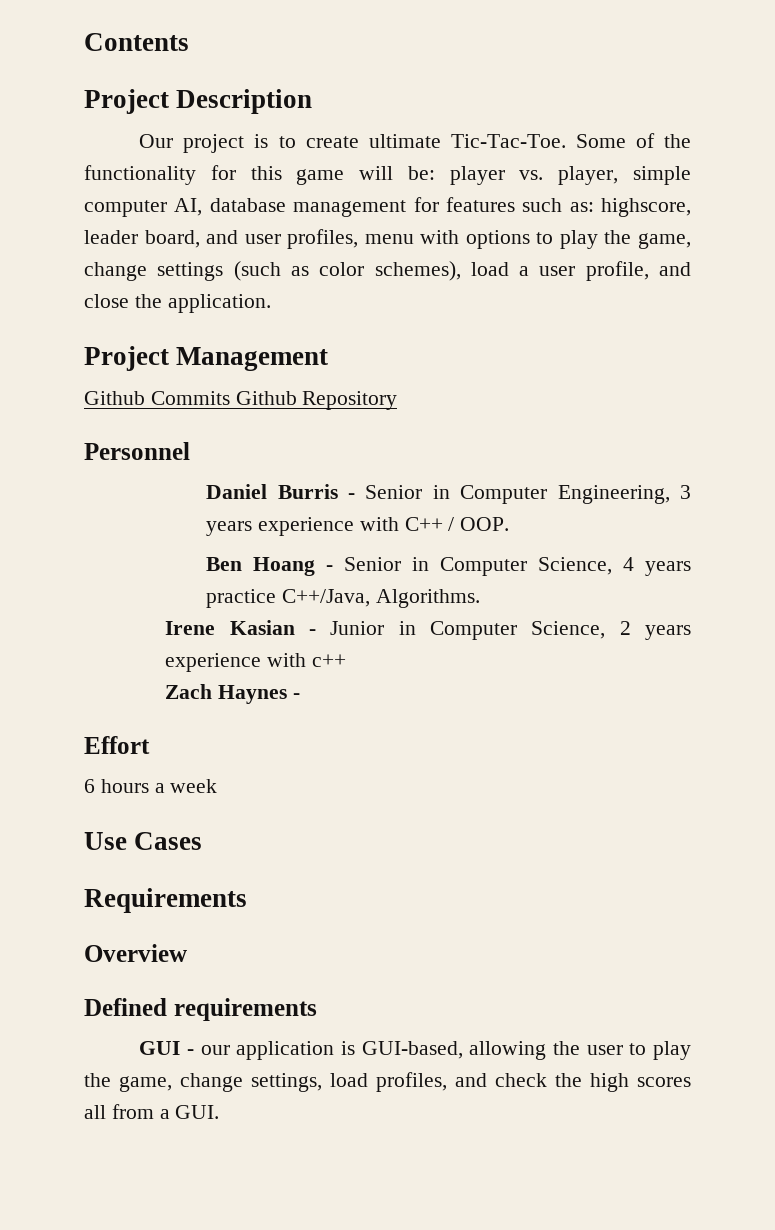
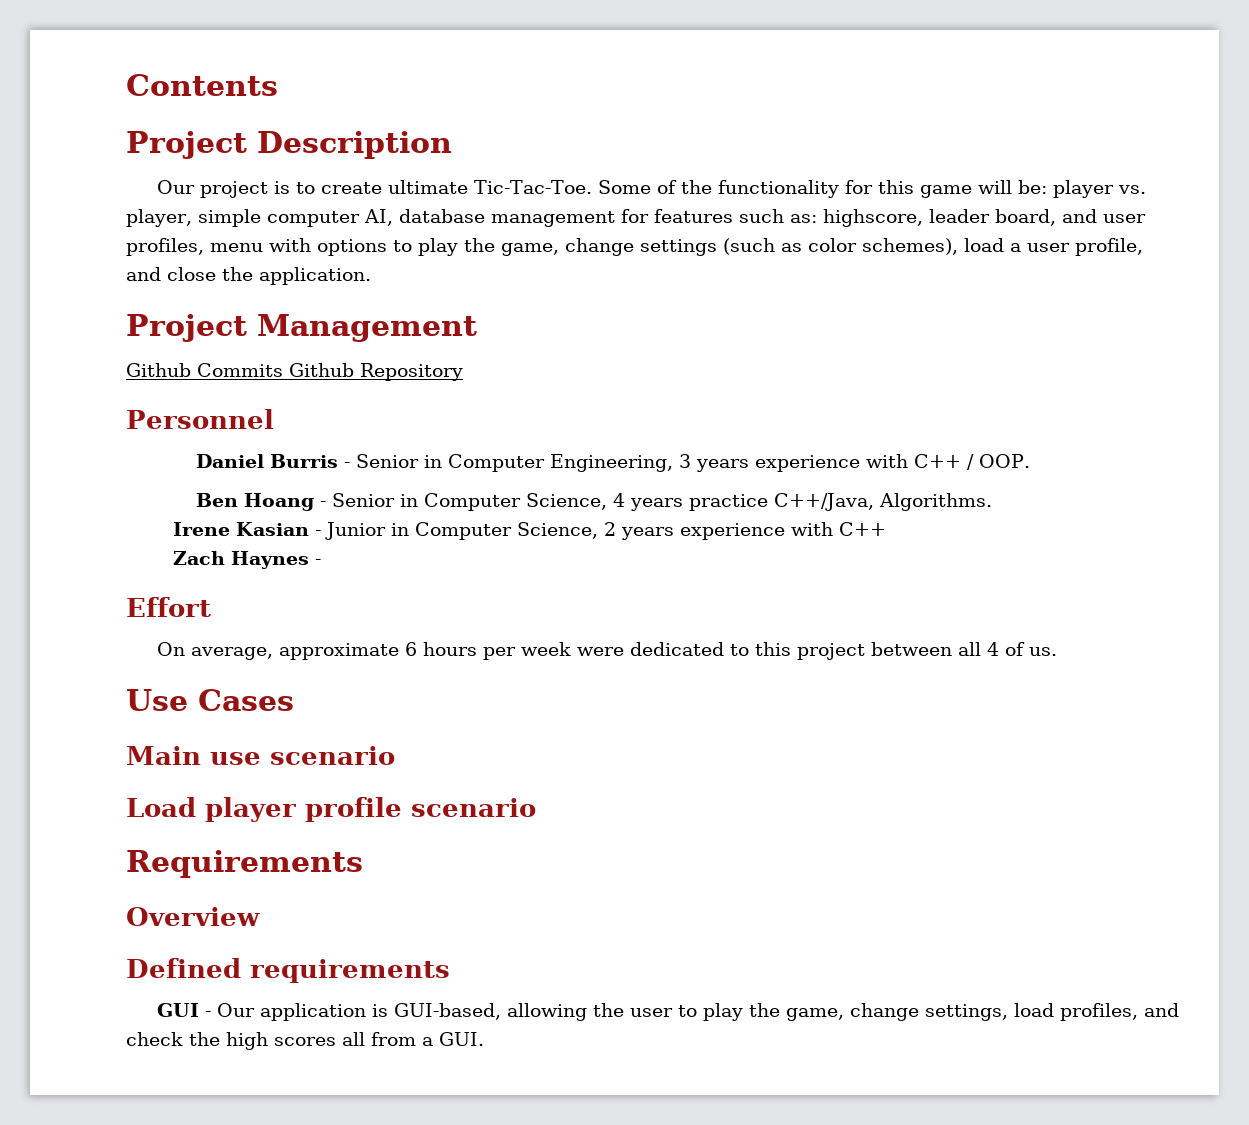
- Irene Kasian - Junior in Computer Science, 2 years experience with c++
+ Irene Kasian - Junior in Computer Science, 2 years experience with C++
- 6 hours a week
+ On average, approximate 6 hours per week were dedicated to this project between all 4 of us.
  Use Cases
+ Main use scenario
+ Load player profile scenario
- GUI - our application is GUI-based, allowing the user to play the game, change settings, load profiles, and check the high scores all from a GUI.
+ GUI - Our application is GUI-based, allowing the user to play the game, change settings, load profiles, and check the high scores all from a GUI.

